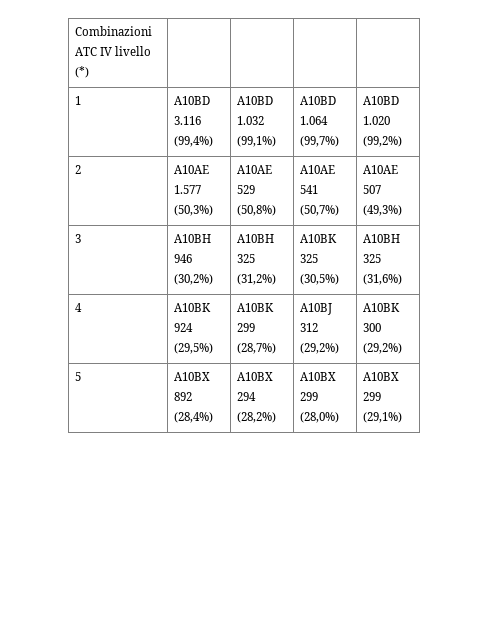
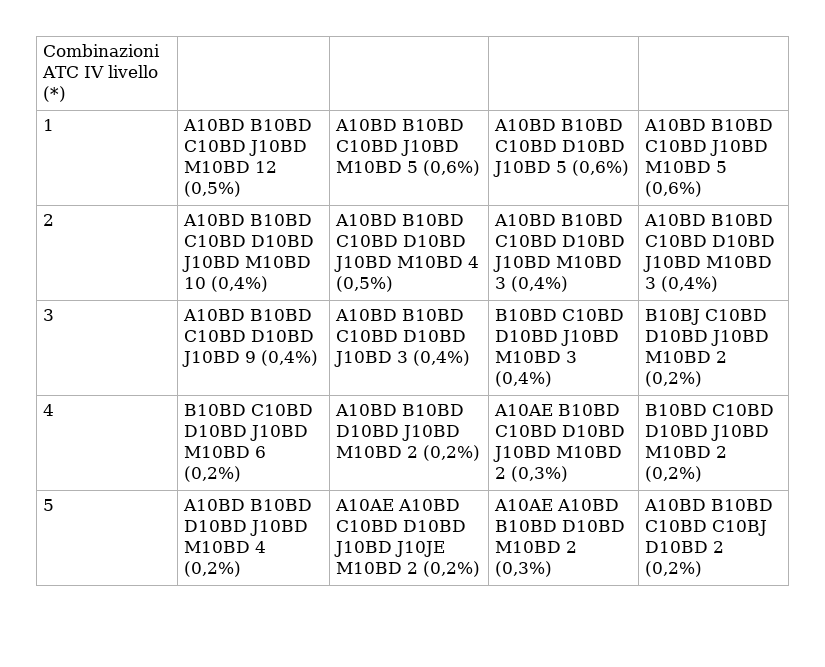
- 1 | A10BD 3.116 (99,4%) | A10BD 1.032 (99,1%) | A10BD 1.064 (99,7%) | A10BD 1.020 (99,2%)
- 2 | A10AE 1.577 (50,3%) | A10AE 529 (50,8%) | A10AE 541 (50,7%) | A10AE 507 (49,3%)
- 3 | A10BH 946 (30,2%) | A10BH 325 (31,2%) | A10BK 325 (30,5%) | A10BH 325 (31,6%)
- 4 | A10BK 924 (29,5%) | A10BK 299 (28,7%) | A10BJ 312 (29,2%) | A10BK 300 (29,2%)
- 5 | A10BX 892 (28,4%) | A10BX 294 (28,2%) | A10BX 299 (28,0%) | A10BX 299 (29,1%)
+ 1 | A10BD B10BD C10BD J10BD M10BD 12 (0,5%) | A10BD B10BD C10BD J10BD M10BD 5 (0,6%) | A10BD B10BD C10BD D10BD J10BD 5 (0,6%) | A10BD B10BD C10BD J10BD M10BD 5 (0,6%)
+ 2 | A10BD B10BD C10BD D10BD J10BD M10BD 10 (0,4%) | A10BD B10BD C10BD D10BD J10BD M10BD 4 (0,5%) | A10BD B10BD C10BD D10BD J10BD M10BD 3 (0,4%) | A10BD B10BD C10BD D10BD J10BD M10BD 3 (0,4%)
+ 3 | A10BD B10BD C10BD D10BD J10BD 9 (0,4%) | A10BD B10BD C10BD D10BD J10BD 3 (0,4%) | B10BD C10BD D10BD J10BD M10BD 3 (0,4%) | B10BJ C10BD D10BD J10BD M10BD 2 (0,2%)
+ 4 | B10BD C10BD D10BD J10BD M10BD 6 (0,2%) | A10BD B10BD D10BD J10BD M10BD 2 (0,2%) | A10AE B10BD C10BD D10BD J10BD M10BD 2 (0,3%) | B10BD C10BD D10BD J10BD M10BD 2 (0,2%)
+ 5 | A10BD B10BD D10BD J10BD M10BD 4 (0,2%) | A10AE A10BD C10BD D10BD J10BD J10JE M10BD 2 (0,2%) | A10AE A10BD B10BD D10BD M10BD 2 (0,3%) | A10BD B10BD C10BD C10BJ D10BD 2 (0,2%)

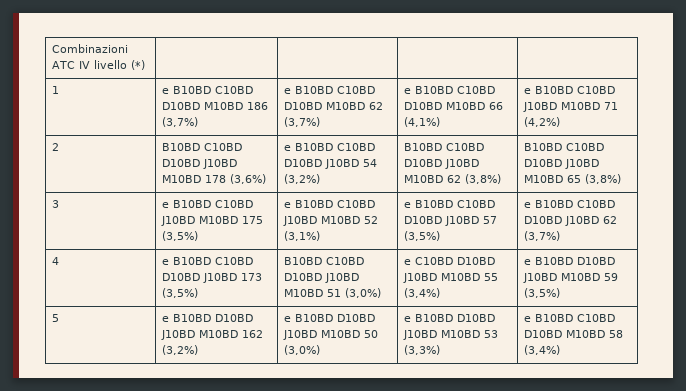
- 1 | A10BD B10BD C10BD J10BD M10BD 12 (0,5%) | A10BD B10BD C10BD J10BD M10BD 5 (0,6%) | A10BD B10BD C10BD D10BD J10BD 5 (0,6%) | A10BD B10BD C10BD J10BD M10BD 5 (0,6%)
- 2 | A10BD B10BD C10BD D10BD J10BD M10BD 10 (0,4%) | A10BD B10BD C10BD D10BD J10BD M10BD 4 (0,5%) | A10BD B10BD C10BD D10BD J10BD M10BD 3 (0,4%) | A10BD B10BD C10BD D10BD J10BD M10BD 3 (0,4%)
- 3 | A10BD B10BD C10BD D10BD J10BD 9 (0,4%) | A10BD B10BD C10BD D10BD J10BD 3 (0,4%) | B10BD C10BD D10BD J10BD M10BD 3 (0,4%) | B10BJ C10BD D10BD J10BD M10BD 2 (0,2%)
- 4 | B10BD C10BD D10BD J10BD M10BD 6 (0,2%) | A10BD B10BD D10BD J10BD M10BD 2 (0,2%) | A10AE B10BD C10BD D10BD J10BD M10BD 2 (0,3%) | B10BD C10BD D10BD J10BD M10BD 2 (0,2%)
- 5 | A10BD B10BD D10BD J10BD M10BD 4 (0,2%) | A10AE A10BD C10BD D10BD J10BD J10JE M10BD 2 (0,2%) | A10AE A10BD B10BD D10BD M10BD 2 (0,3%) | A10BD B10BD C10BD C10BJ D10BD 2 (0,2%)
+ 1 | e B10BD C10BD D10BD M10BD 186 (3,7%) | e B10BD C10BD D10BD M10BD 62 (3,7%) | e B10BD C10BD D10BD M10BD 66 (4,1%) | e B10BD C10BD J10BD M10BD 71 (4,2%)
+ 2 | B10BD C10BD D10BD J10BD M10BD 178 (3,6%) | e B10BD C10BD D10BD J10BD 54 (3,2%) | B10BD C10BD D10BD J10BD M10BD 62 (3,8%) | B10BD C10BD D10BD J10BD M10BD 65 (3,8%)
+ 3 | e B10BD C10BD J10BD M10BD 175 (3,5%) | e B10BD C10BD J10BD M10BD 52 (3,1%) | e B10BD C10BD D10BD J10BD 57 (3,5%) | e B10BD C10BD D10BD J10BD 62 (3,7%)
+ 4 | e B10BD C10BD D10BD J10BD 173 (3,5%) | B10BD C10BD D10BD J10BD M10BD 51 (3,0%) | e C10BD D10BD J10BD M10BD 55 (3,4%) | e B10BD D10BD J10BD M10BD 59 (3,5%)
+ 5 | e B10BD D10BD J10BD M10BD 162 (3,2%) | e B10BD D10BD J10BD M10BD 50 (3,0%) | e B10BD D10BD J10BD M10BD 53 (3,3%) | e B10BD C10BD D10BD M10BD 58 (3,4%)

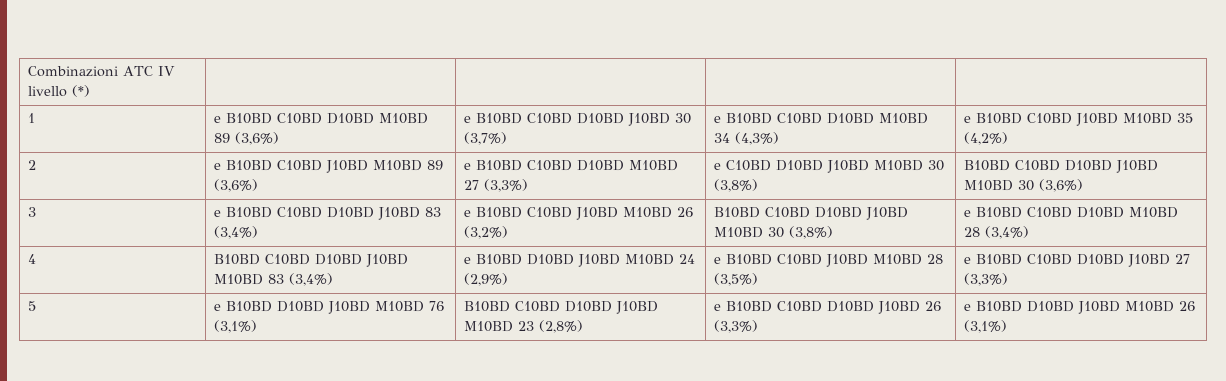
- 1 | e B10BD C10BD D10BD M10BD 186 (3,7%) | e B10BD C10BD D10BD M10BD 62 (3,7%) | e B10BD C10BD D10BD M10BD 66 (4,1%) | e B10BD C10BD J10BD M10BD 71 (4,2%)
- 2 | B10BD C10BD D10BD J10BD M10BD 178 (3,6%) | e B10BD C10BD D10BD J10BD 54 (3,2%) | B10BD C10BD D10BD J10BD M10BD 62 (3,8%) | B10BD C10BD D10BD J10BD M10BD 65 (3,8%)
- 3 | e B10BD C10BD J10BD M10BD 175 (3,5%) | e B10BD C10BD J10BD M10BD 52 (3,1%) | e B10BD C10BD D10BD J10BD 57 (3,5%) | e B10BD C10BD D10BD J10BD 62 (3,7%)
- 4 | e B10BD C10BD D10BD J10BD 173 (3,5%) | B10BD C10BD D10BD J10BD M10BD 51 (3,0%) | e C10BD D10BD J10BD M10BD 55 (3,4%) | e B10BD D10BD J10BD M10BD 59 (3,5%)
+ 1 | e B10BD C10BD D10BD M10BD 89 (3,6%) | e B10BD C10BD D10BD J10BD 30 (3,7%) | e B10BD C10BD D10BD M10BD 34 (4,3%) | e B10BD C10BD J10BD M10BD 35 (4,2%)
+ 2 | e B10BD C10BD J10BD M10BD 89 (3,6%) | e B10BD C10BD D10BD M10BD 27 (3,3%) | e C10BD D10BD J10BD M10BD 30 (3,8%) | B10BD C10BD D10BD J10BD M10BD 30 (3,6%)
+ 3 | e B10BD C10BD D10BD J10BD 83 (3,4%) | e B10BD C10BD J10BD M10BD 26 (3,2%) | B10BD C10BD D10BD J10BD M10BD 30 (3,8%) | e B10BD C10BD D10BD M10BD 28 (3,4%)
+ 4 | B10BD C10BD D10BD J10BD M10BD 83 (3,4%) | e B10BD D10BD J10BD M10BD 24 (2,9%) | e B10BD C10BD J10BD M10BD 28 (3,5%) | e B10BD C10BD D10BD J10BD 27 (3,3%)
- 5 | e B10BD D10BD J10BD M10BD 162 (3,2%) | e B10BD D10BD J10BD M10BD 50 (3,0%) | e B10BD D10BD J10BD M10BD 53 (3,3%) | e B10BD C10BD D10BD M10BD 58 (3,4%)
+ 5 | e B10BD D10BD J10BD M10BD 76 (3,1%) | B10BD C10BD D10BD J10BD M10BD 23 (2,8%) | e B10BD C10BD D10BD J10BD 26 (3,3%) | e B10BD D10BD J10BD M10BD 26 (3,1%)

